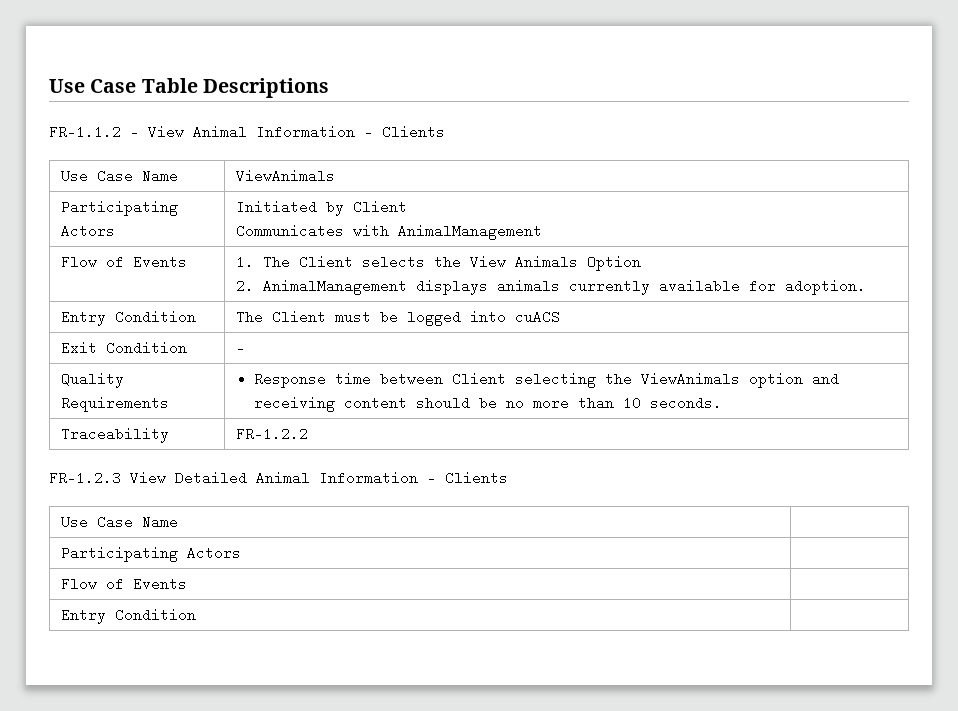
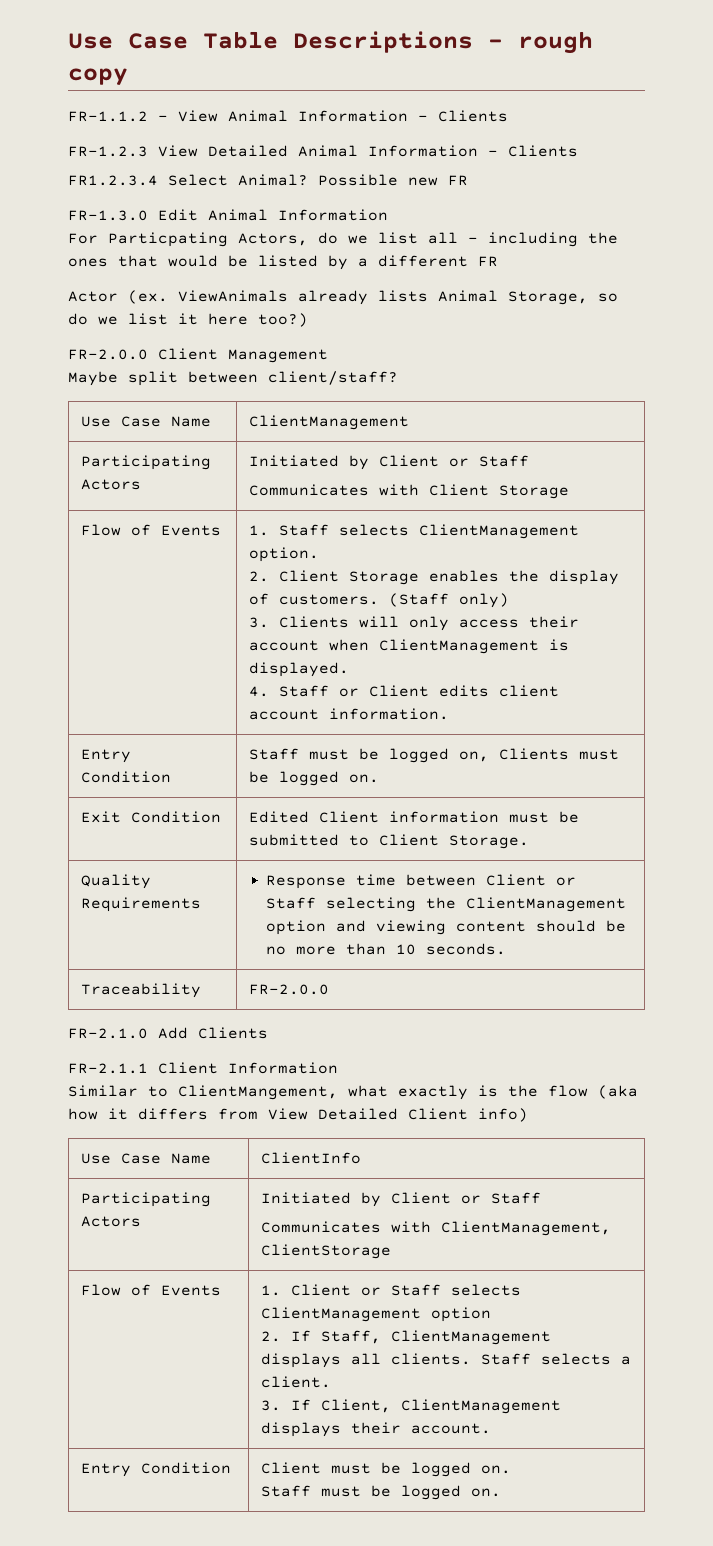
- Use Case Table Descriptions
+ Use Case Table Descriptions – rough copy
- Use Case Name | ViewAnimals
- Participating Actors | Initiated by Client
- Communicates with AnimalManagement
- Flow of Events | 1. The Client selects the View Animals Option
- 2. AnimalManagement displays animals currently available for adoption.
- Entry Condition | The Client must be logged into cuACS
- Exit Condition | -
+ FR-1.2.3 View Detailed Animal Information – Clients
+ FR1.2.3.4 Select Animal? Possible new FR
+ FR-1.3.0 Edit Animal Information
+ For Particpating Actors, do we list all – including the ones that would be listed by a different FR
+ Actor (ex. ViewAnimals already lists Animal Storage, so do we list it here too?)
+ FR-2.0.0 Client Management
+ Maybe split between client/staff?
+ Use Case Name | ClientManagement
+ Participating Actors | Initiated by Client or Staff
+ Communicates with Client Storage
+ Flow of Events | 1. Staff selects ClientManagement option.
+ 2. Client Storage enables the display of customers. (Staff only)
+ 3. Clients will only access their account when ClientManagement is displayed.
+ 4. Staff or Client edits client account information.
+ Entry Condition | Staff must be logged on, Clients must be logged on.
+ Exit Condition | Edited Client information must be submitted to Client Storage.
- Quality Requirements | Response time between Client selecting the ViewAnimals option and receiving content should be no more than 10 seconds.
+ Quality Requirements | Response time between Client or Staff selecting the ClientManagement option and viewing content should be no more than 10 seconds.
- Traceability | FR-1.2.2
- FR-1.2.3 View Detailed Animal Information - Clients
- Use Case Name |
- Participating Actors |
- Flow of Events |
- Entry Condition |
+ Traceability | FR-2.0.0
+ FR-2.1.0 Add Clients
+ FR-2.1.1 Client Information
+ Similar to ClientMangement, what exactly is the flow (aka how it differs from View Detailed Client info)
+ Use Case Name | ClientInfo
+ Participating Actors | Initiated by Client or Staff
+ Communicates with ClientManagement, ClientStorage
+ Flow of Events | 1. Client or Staff selects ClientManagement option
+ 2. If Staff, ClientManagement displays all clients. Staff selects a client.
+ 3. If Client, ClientManagement displays their account.
+ Entry Condition | Client must be logged on.
+ Staff must be logged on.

